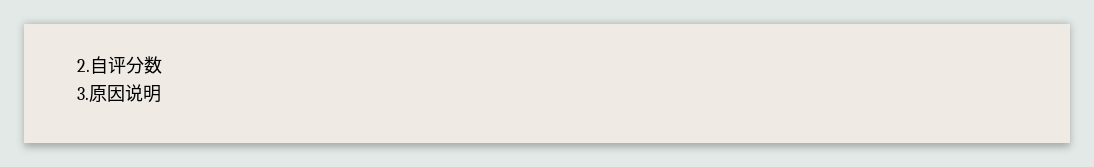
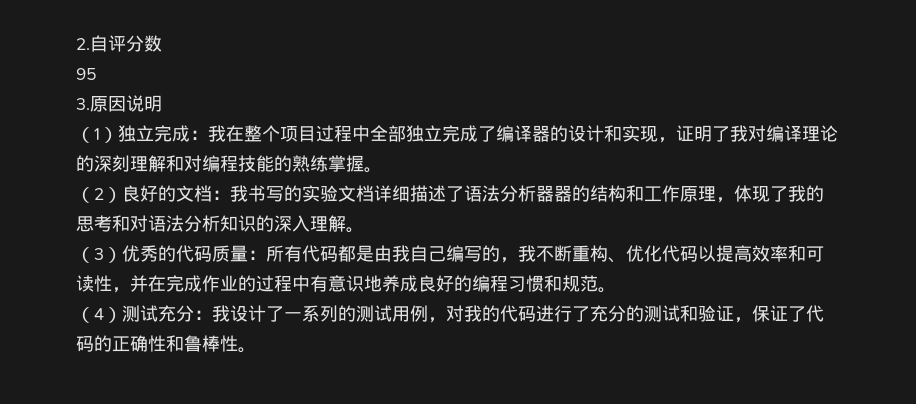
+ 95
+ （1）独立完成：我在整个项目过程中全部独立完成了编译器的设计和实现，证明了我对编译理论的深刻理解和对编程技能的熟练掌握。
+ （2）良好的文档：我书写的实验文档详细描述了语法分析器器的结构和工作原理，体现了我的思考和对语法分析知识的深入理解。
+ （3）优秀的代码质量：所有代码都是由我自己编写的，我不断重构、优化代码以提高效率和可读性，并在完成作业的过程中有意识地养成良好的编程习惯和规范。
+ （4）测试充分：我设计了一系列的测试用例，对我的代码进行了充分的测试和验证，保证了代码的正确性和鲁棒性。

